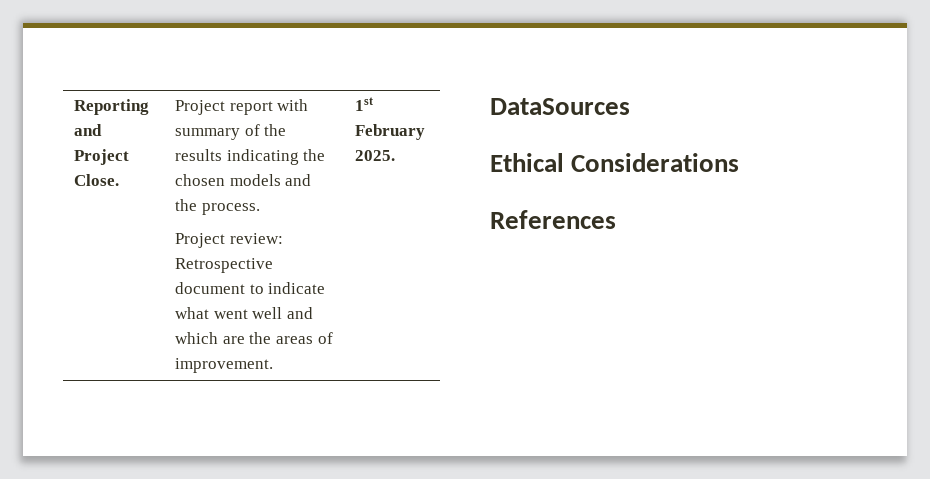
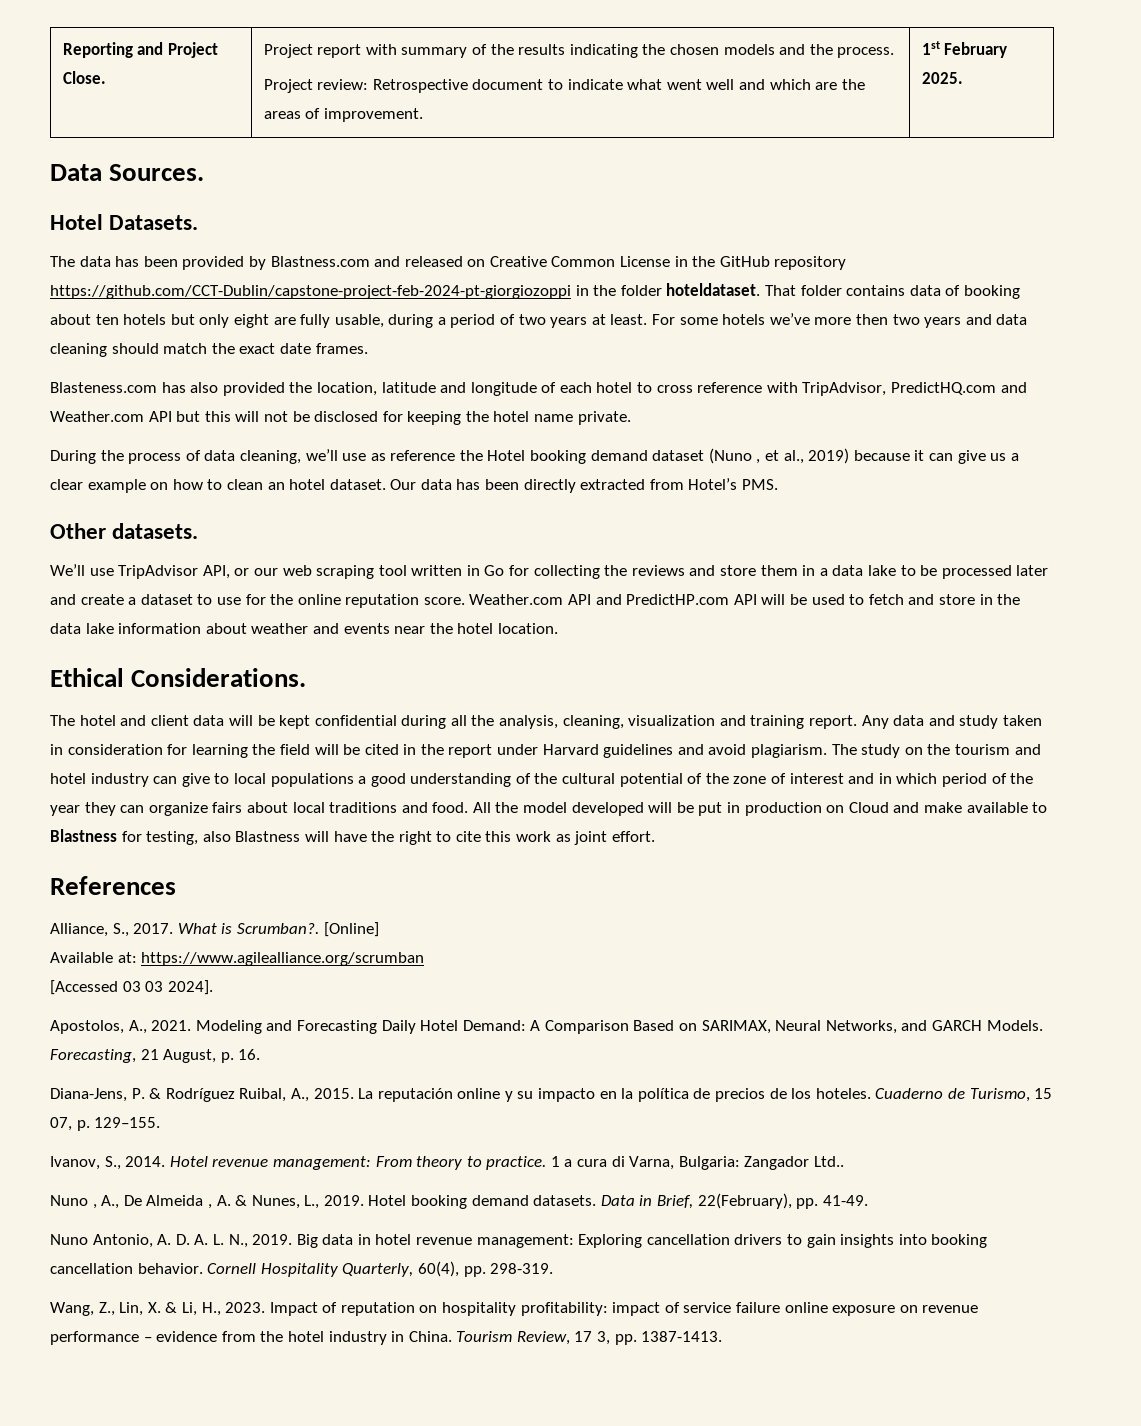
- DataSources
- Ethical Considerations
+ Data Sources.
+ Hotel Datasets.
+ The data has been provided by Blastness.com and released on Creative Common License in the GitHub repository https://github.com/CCT-Dublin/capstone-project-feb-2024-pt-giorgiozoppi in the folder hoteldataset. That folder contains data of booking about ten hotels but only eight are fully usable, during a period of two years at least. For some hotels we’ve more then two years and data cleaning should match the exact date frames.
+ Blasteness.com has also provided the location, latitude and longitude of each hotel to cross reference with TripAdvisor, PredictHQ.com and Weather.com API but this will not be disclosed for keeping the hotel name private.
+ During the process of data cleaning, we’ll use as reference the Hotel booking demand dataset (Nuno , et al., 2019) because it can give us a clear example on how to clean an hotel dataset. Our data has been directly extracted from Hotel’s PMS.
+ Other datasets.
+ We’ll use TripAdvisor API, or our web scraping tool written in Go for collecting the reviews and store them in a data lake to be processed later and create a dataset to use for the online reputation score. Weather.com API and PredictHP.com API will be used to fetch and store in the data lake information about weather and events near the hotel location.
+ Ethical Considerations.
+ The hotel and client data will be kept confidential during all the analysis, cleaning, visualization and training report. Any data and study taken in consideration for learning the field will be cited in the report under Harvard guidelines and avoid plagiarism. The study on the tourism and hotel industry can give to local populations a good understanding of the cultural potential of the zone of interest and in which period of the year they can organize fairs about local traditions and food. All the model developed will be put in production on Cloud and make available to Blastness for testing, also Blastness will have the right to cite this work as joint effort.
  References
+ Alliance, S., 2017. What is Scrumban?. [Online]
+ Available at: https://www.agilealliance.org/scrumban
+ [Accessed 03 03 2024].
+ Apostolos, A., 2021. Modeling and Forecasting Daily Hotel Demand: A Comparison Based on SARIMAX, Neural Networks, and GARCH Models. Forecasting, 21 August, p. 16.
+ Diana-Jens, P. & Rodríguez Ruibal, A., 2015. La reputación online y su impacto en la política de precios de los hoteles. Cuaderno de Turismo, 15 07, p. 129–155.
+ Ivanov, S., 2014. Hotel revenue management: From theory to practice. 1 a cura di Varna, Bulgaria: Zangador Ltd..
+ Nuno , A., De Almeida , A. & Nunes, L., 2019. Hotel booking demand datasets. Data in Brief, 22(February), pp. 41-49.
+ Nuno Antonio, A. D. A. L. N., 2019. Big data in hotel revenue management: Exploring cancellation drivers to gain insights into booking cancellation behavior. Cornell Hospitality Quarterly, 60(4), pp. 298-319.
+ Wang, Z., Lin, X. & Li, H., 2023. Impact of reputation on hospitality profitability: impact of service failure online exposure on revenue performance – evidence from the hotel industry in China. Tourism Review, 17 3, pp. 1387-1413.

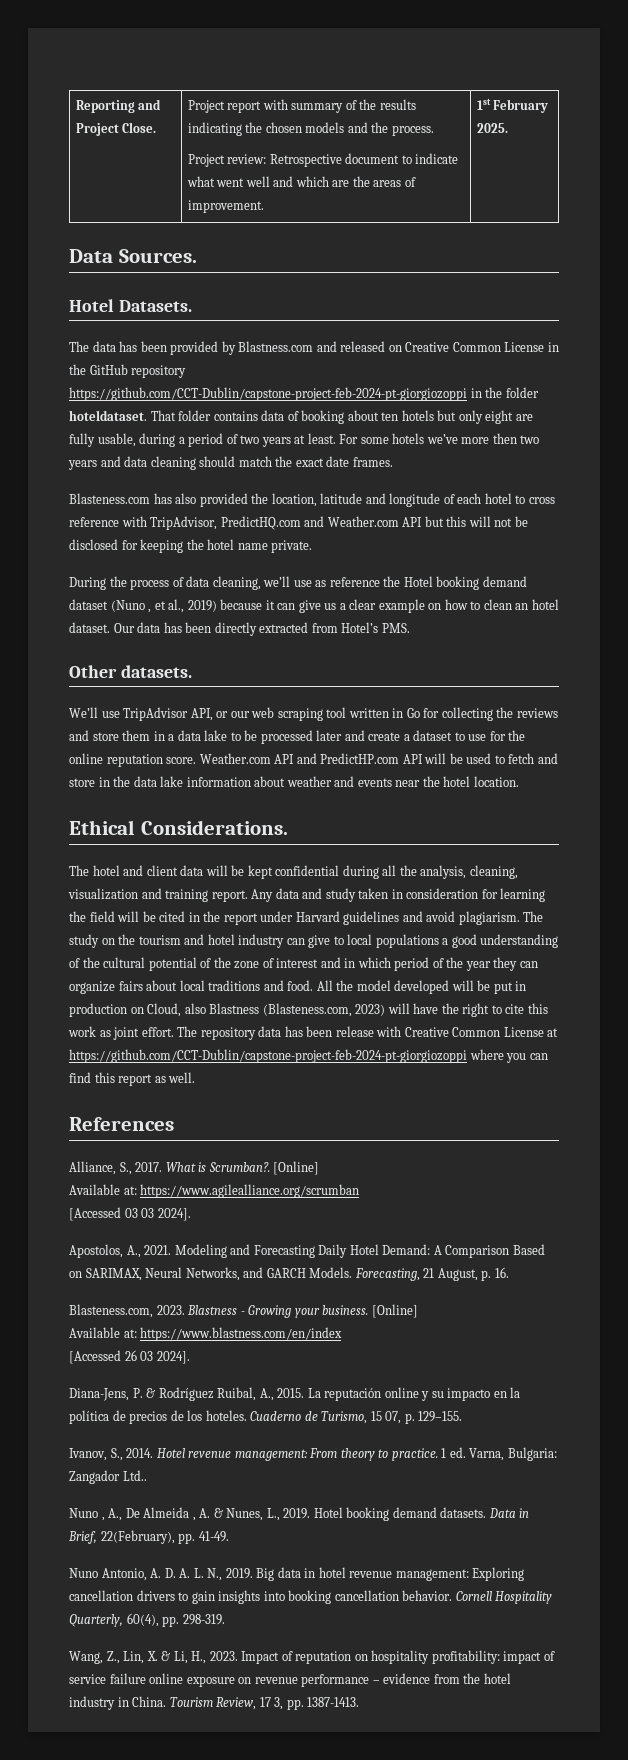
- All the model developed will be put in production on Cloud and make available to Blastness for testing, also Blastness will have the right to cite this work as joint effort.
+ All the model developed will be put in production on Cloud, also Blastness (Blasteness.com, 2023) will have the right to cite this work as joint effort. The repository data has been release with Creative Common License at https://github.com/CCT-Dublin/capstone-project-feb-2024-pt-giorgiozoppi where you can find this report as well.
+ Blasteness.com, 2023. Blastness - Growing your business. [Online]
+ Available at: https://www.blastness.com/en/index
+ [Accessed 26 03 2024].
- 1 a cura di Varna, Bulgaria: Zangador Ltd..
+ 1 ed. Varna, Bulgaria: Zangador Ltd..

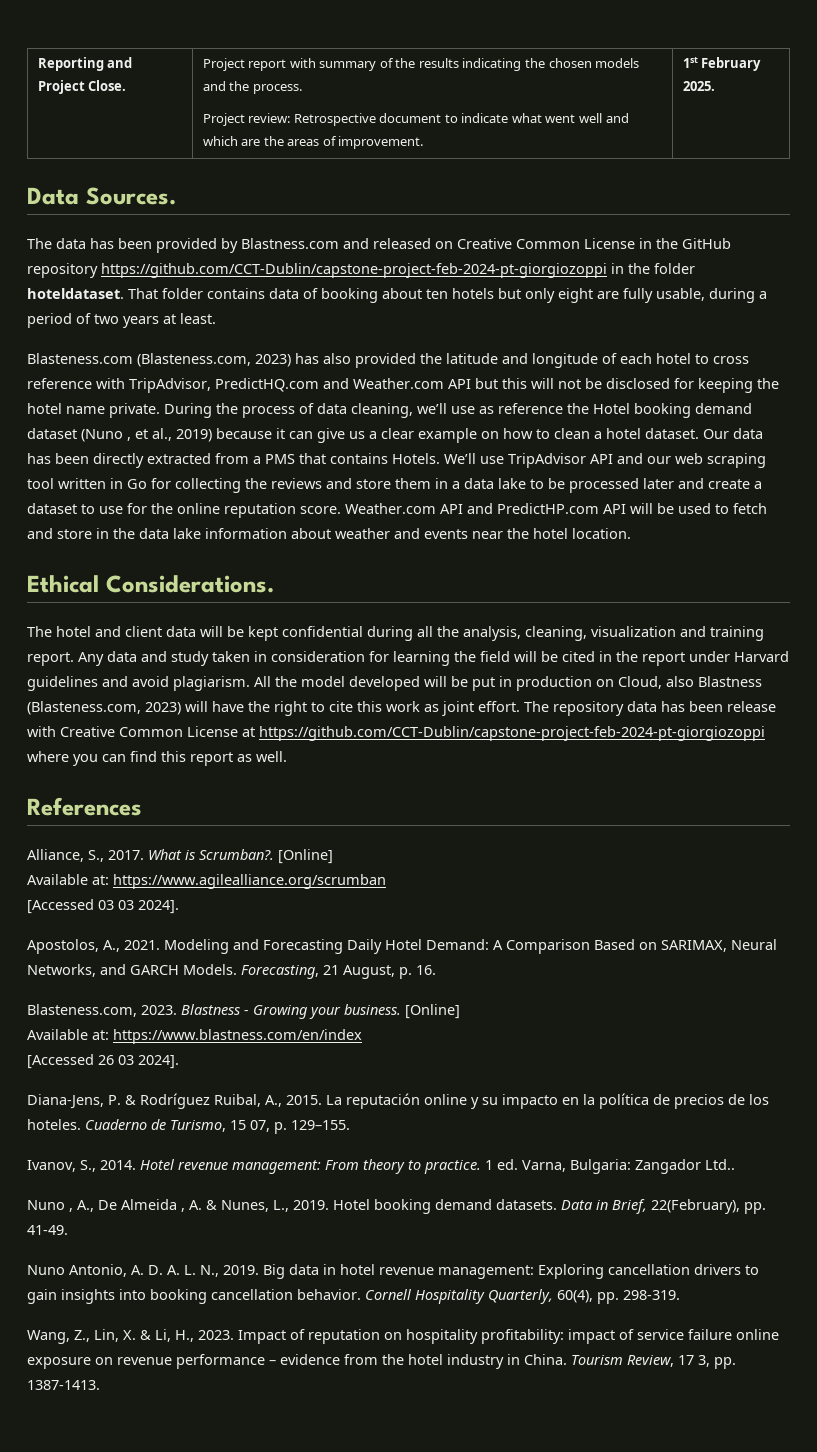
- Hotel Datasets.
- For some hotels we’ve more then two years and data cleaning should match the exact date frames.
- Blasteness.com has also provided the location, latitude and longitude of each hotel to cross reference with TripAdvisor, PredictHQ.com and Weather.com API but this will not be disclosed for keeping the hotel name private.
- During the process of data cleaning, we’ll use as reference the Hotel booking demand dataset (Nuno , et al., 2019) because it can give us a clear example on how to clean an hotel dataset.
+ Blasteness.com (Blasteness.com, 2023) has also provided the latitude and longitude of each hotel to cross reference with TripAdvisor, PredictHQ.com and Weather.com API but this will not be disclosed for keeping the hotel name private. During the process of data cleaning, we’ll use as reference the Hotel booking demand dataset (Nuno , et al., 2019) because it can give us a clear example on how to clean a hotel dataset.
- Our data has been directly extracted from Hotel’s PMS.
- Other datasets.
- We’ll use TripAdvisor API, or our web scraping tool written in Go for collecting the reviews and store them in a data lake to be processed later and create a dataset to use for the online reputation score.
+ Our data has been directly extracted from a PMS that contains Hotels. We’ll use TripAdvisor API and our web scraping tool written in Go for collecting the reviews and store them in a data lake to be processed later and create a dataset to use for the online reputation score.
- The study on the tourism and hotel industry can give to local populations a good understanding of the cultural potential of the zone of interest and in which period of the year they can organize fairs about local traditions and food.

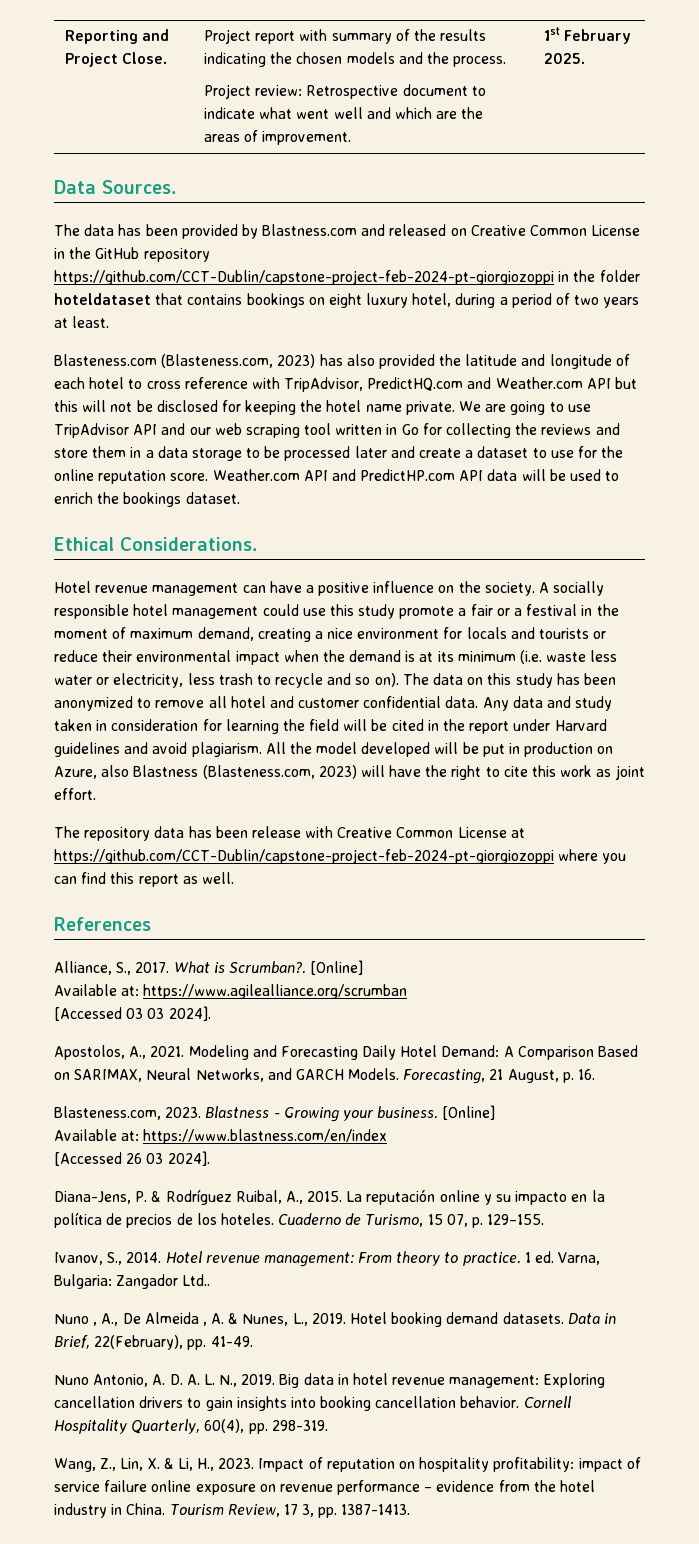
- The data has been provided by Blastness.com and released on Creative Common License in the GitHub repository https://github.com/CCT-Dublin/capstone-project-feb-2024-pt-giorgiozoppi in the folder hoteldataset. That folder contains data of booking about ten hotels but only eight are fully usable, during a period of two years at least.
+ The data has been provided by Blastness.com and released on Creative Common License in the GitHub repository https://github.com/CCT-Dublin/capstone-project-feb-2024-pt-giorgiozoppi in the folder hoteldataset that contains bookings on eight luxury hotel, during a period of two years at least.
- During the process of data cleaning, we’ll use as reference the Hotel booking demand dataset (Nuno , et al., 2019) because it can give us a clear example on how to clean a hotel dataset. Our data has been directly extracted from a PMS that contains Hotels. We’ll use TripAdvisor API and our web scraping tool written in Go for collecting the reviews and store them in a data lake to be processed later and create a dataset to use for the online reputation score.
+ We are going to use TripAdvisor API and our web scraping tool written in Go for collecting the reviews and store them in a data storage to be processed later and create a dataset to use for the online reputation score.
- Weather.com API and PredictHP.com API will be used to fetch and store in the data lake information about weather and events near the hotel location.
+ Weather.com API and PredictHP.com API data will be used to enrich the bookings dataset.
  Ethical Considerations.
- The hotel and client data will be kept confidential during all the analysis, cleaning, visualization and training report.
+ Hotel revenue management can have a positive influence on the society. A socially responsible hotel management could use this study promote a fair or a festival in the moment of maximum demand, creating a nice environment for locals and tourists or reduce their environmental impact when the demand is at its minimum (i.e. waste less water or electricity, less trash to recycle and so on). The data on this study has been anonymized to remove all hotel and customer confidential data.
- All the model developed will be put in production on Cloud, also Blastness (Blasteness.com, 2023) will have the right to cite this work as joint effort. The repository data has been release with Creative Common License at https://github.com/CCT-Dublin/capstone-project-feb-2024-pt-giorgiozoppi where you can find this report as well.
+ All the model developed will be put in production on Azure, also Blastness (Blasteness.com, 2023) will have the right to cite this work as joint effort.
+ The repository data has been release with Creative Common License at https://github.com/CCT-Dublin/capstone-project-feb-2024-pt-giorgiozoppi where you can find this report as well.

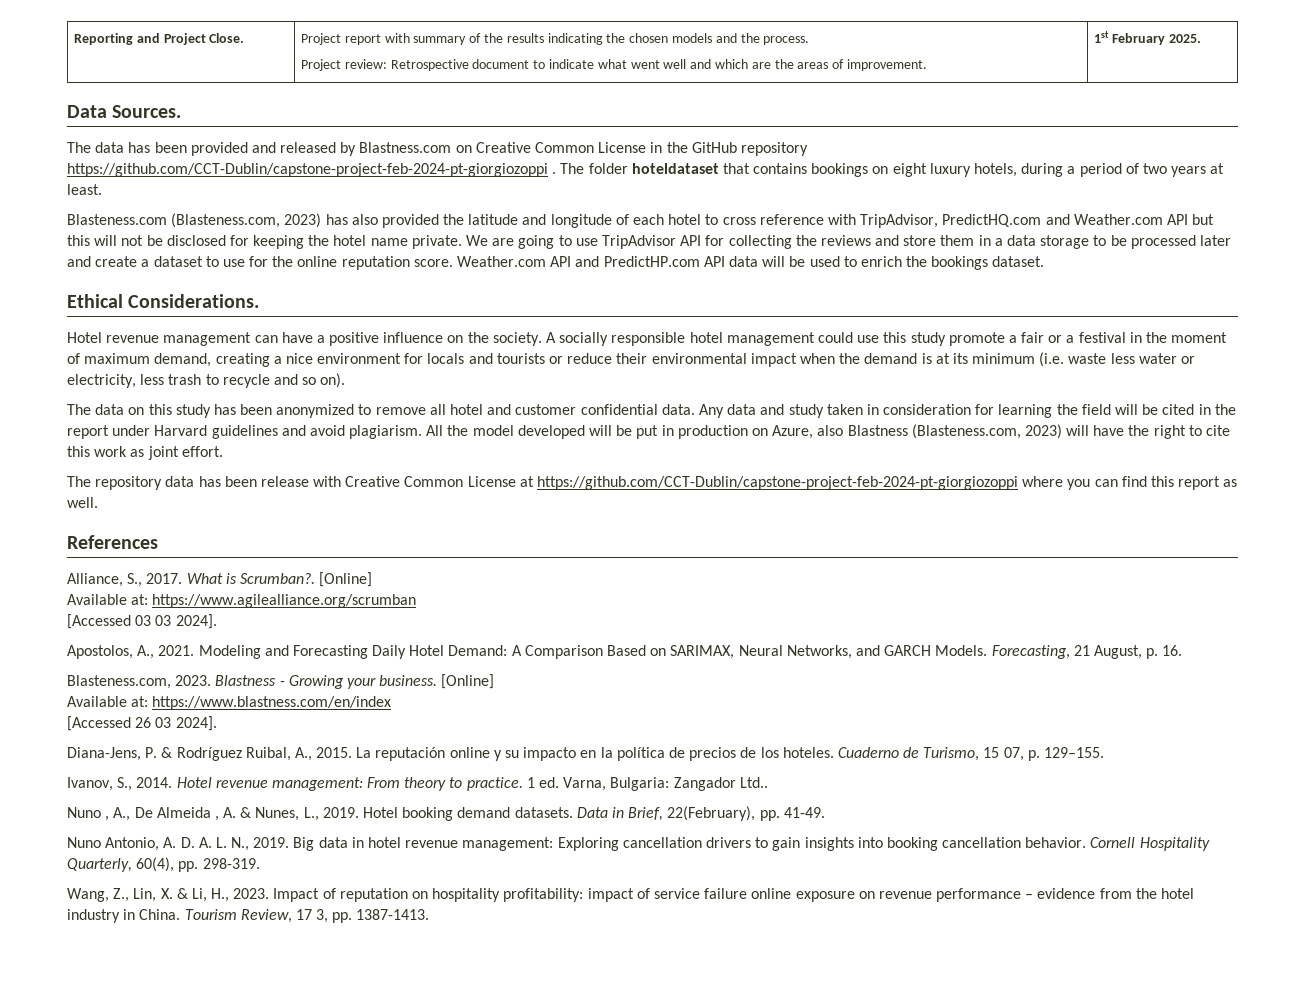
- The data has been provided by Blastness.com and released on Creative Common License in the GitHub repository https://github.com/CCT-Dublin/capstone-project-feb-2024-pt-giorgiozoppi in the folder hoteldataset that contains bookings on eight luxury hotel, during a period of two years at least.
+ The data has been provided and released by Blastness.com on Creative Common License in the GitHub repository https://github.com/CCT-Dublin/capstone-project-feb-2024-pt-giorgiozoppi . The folder hoteldataset that contains bookings on eight luxury hotels, during a period of two years at least.
- We are going to use TripAdvisor API and our web scraping tool written in Go for collecting the reviews and store them in a data storage to be processed later and create a dataset to use for the online reputation score.
+ We are going to use TripAdvisor API for collecting the reviews and store them in a data storage to be processed later and create a dataset to use for the online reputation score.
- A socially responsible hotel management could use this study promote a fair or a festival in the moment of maximum demand, creating a nice environment for locals and tourists or reduce their environmental impact when the demand is at its minimum (i.e. waste less water or electricity, less trash to recycle and so on). The data on this study has been anonymized to remove all hotel and customer confidential data.
+ A socially responsible hotel management could use this study promote a fair or a festival in the moment of maximum demand, creating a nice environment for locals and tourists or reduce their environmental impact when the demand is at its minimum (i.e. waste less water or electricity, less trash to recycle and so on).
+ The data on this study has been anonymized to remove all hotel and customer confidential data.

